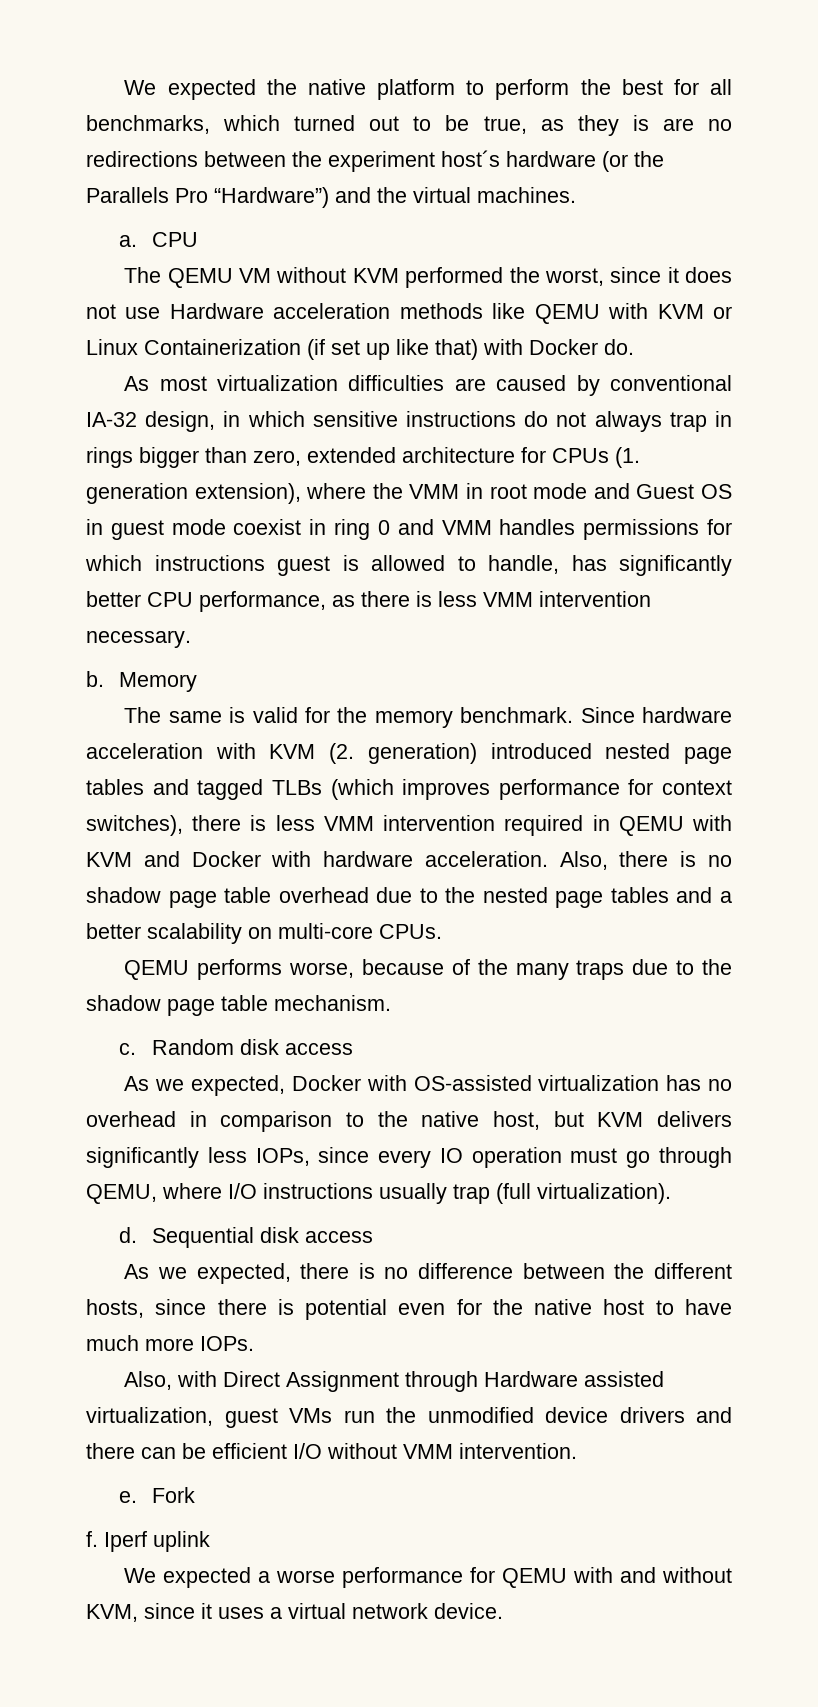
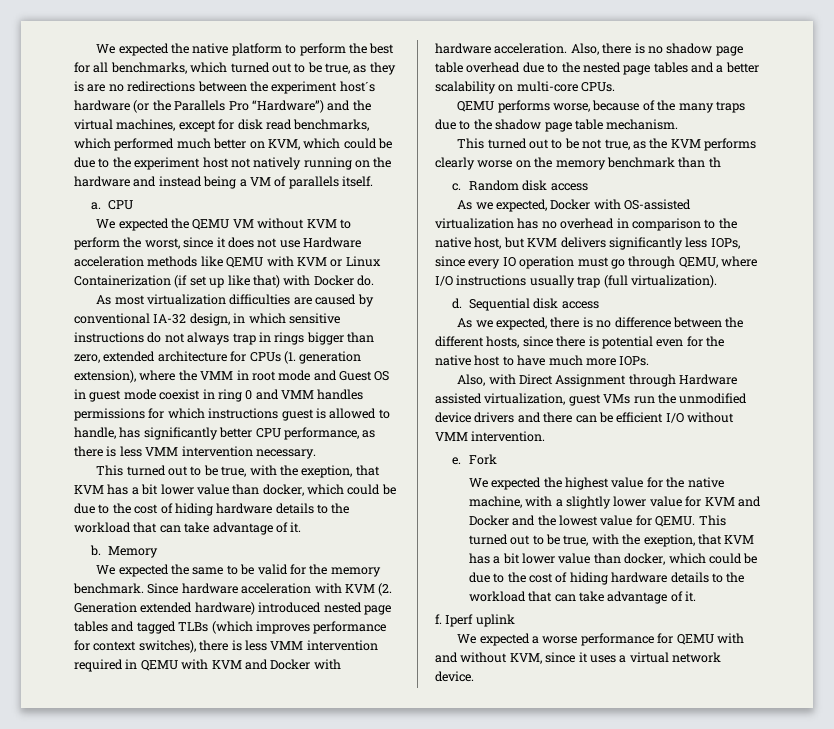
- We expected the native platform to perform the best for all benchmarks, which turned out to be true, as they is are no redirections between the experiment host´s hardware (or the Parallels Pro “Hardware”) and the virtual machines.
+ We expected the native platform to perform the best for all benchmarks, which turned out to be true, as they is are no redirections between the experiment host´s hardware (or the Parallels Pro “Hardware”) and the virtual machines, except for disk read benchmarks, which performed much better on KVM, which could be due to the experiment host not natively running on the hardware and instead being a VM of parallels itself.
- The QEMU VM without KVM performed the worst, since it does not use Hardware acceleration methods like QEMU with KVM or Linux Containerization (if set up like that) with Docker do.
+ We expected the QEMU VM without KVM to perform the worst, since it does not use Hardware acceleration methods like QEMU with KVM or Linux Containerization (if set up like that) with Docker do.
  As most virtualization difficulties are caused by conventional IA-32 design, in which sensitive instructions do not always trap in rings bigger than zero, extended architecture for CPUs (1. generation extension), where the VMM in root mode and Guest OS in guest mode coexist in ring 0 and VMM handles permissions for which instructions guest is allowed to handle, has significantly better CPU performance, as there is less VMM intervention necessary.
+ This turned out to be true, with the exeption, that KVM has a bit lower value than docker, which could be due to the cost of hiding hardware details to the workload that can take advantage of it.
  b. Memory
- The same is valid for the memory benchmark.
+ We expected the same to be valid for the memory benchmark.
- Since hardware acceleration with KVM (2. generation) introduced nested page tables and tagged TLBs (which improves performance for context switches), there is less VMM intervention required in QEMU with KVM and Docker with hardware acceleration.
+ Since hardware acceleration with KVM (2. Generation extended hardware) introduced nested page tables and tagged TLBs (which improves performance for context switches), there is less VMM intervention required in QEMU with KVM and Docker with hardware acceleration.
+ This turned out to be not true, as the KVM performs clearly worse on the memory benchmark than th
+ We expected the highest value for the native machine, with a slightly lower value for KVM and Docker and the lowest value for QEMU. This turned out to be true, with the exeption, that KVM has a bit lower value than docker, which could be due to the cost of hiding hardware details to the workload that can take advantage of it.

